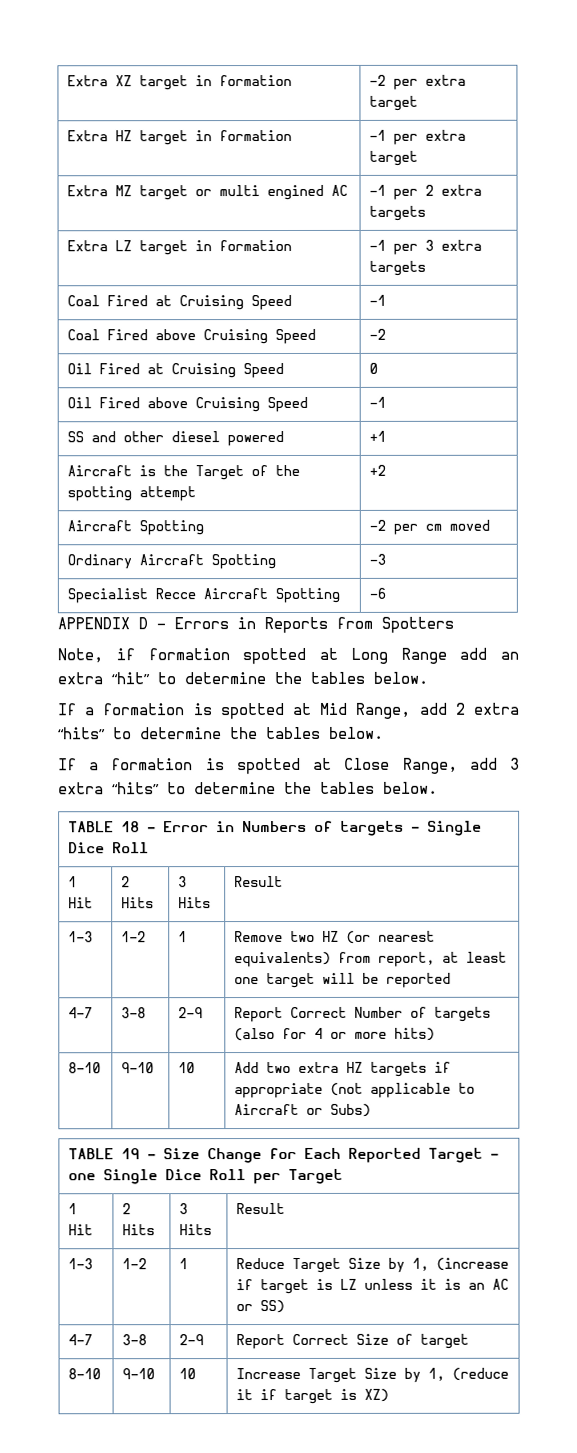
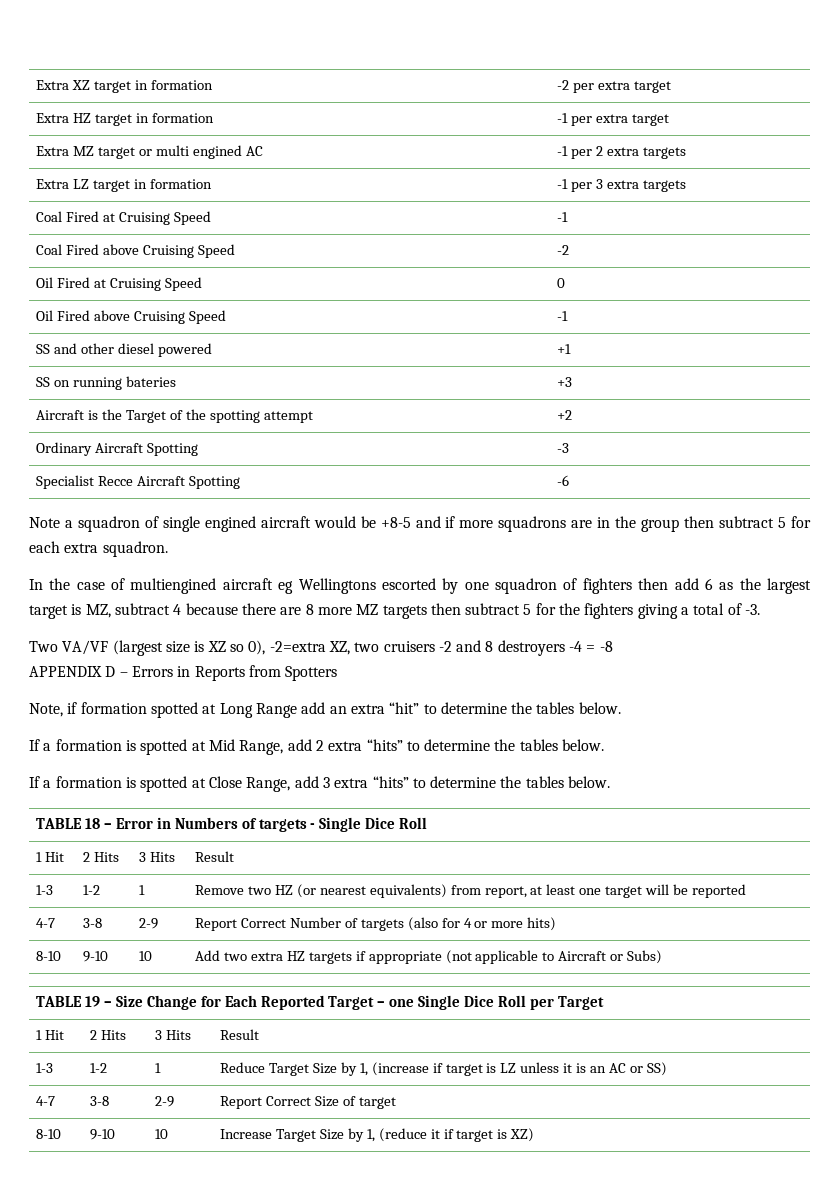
+ SS on running bateries | +3
- Aircraft Spotting | -2 per cm moved
+ Note a squadron of single engined aircraft would be +8-5 and if more squadrons are in the group then subtract 5 for each extra squadron.
+ In the case of multiengined aircraft eg Wellingtons escorted by one squadron of fighters then add 6 as the largest target is MZ, subtract 4 because there are 8 more MZ targets then subtract 5 for the fighters giving a total of -3.
+ Two VA/VF (largest size is XZ so 0), -2=extra XZ, two cruisers -2 and 8 destroyers -4 = -8

